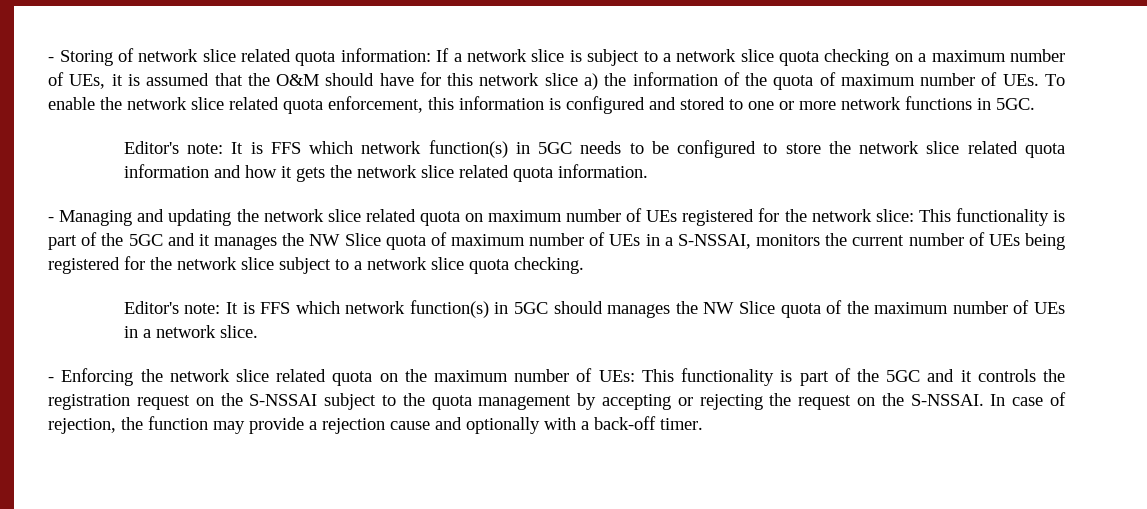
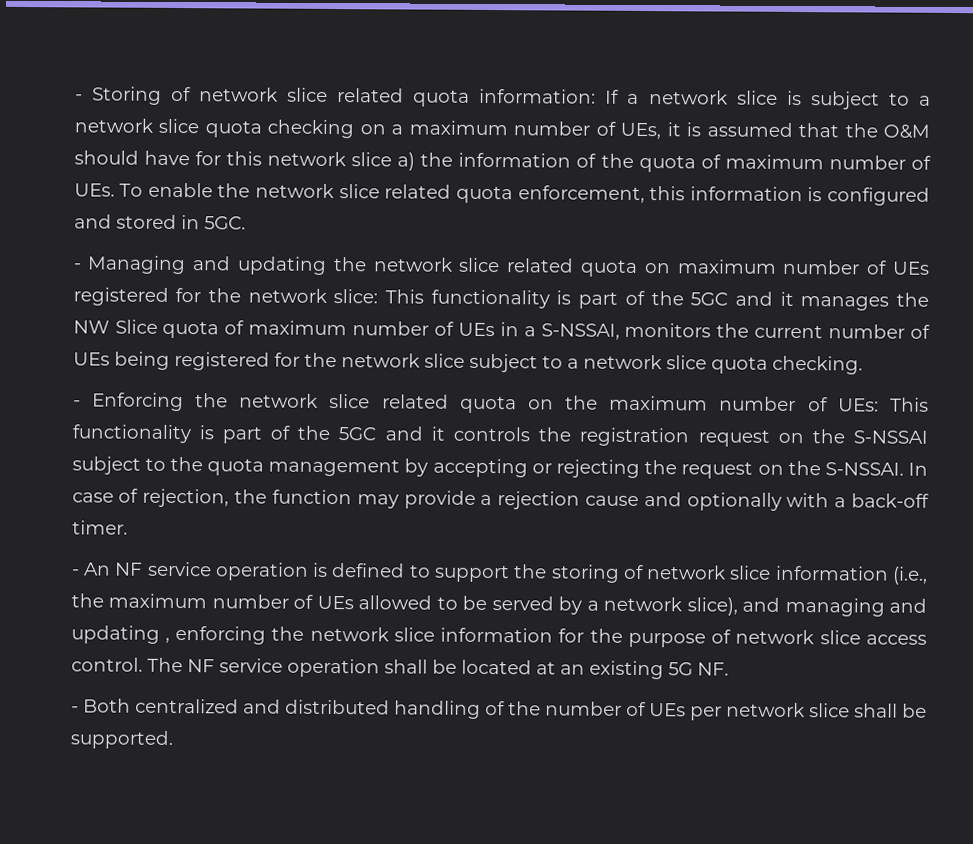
- If a network slice is subject to a network slice quota checking on a maximum number of UEs, it is assumed that the O&M should have for this network slice a) the information of the quota of maximum number of UEs. To enable the network slice related quota enforcement, this information is configured and stored to one or more network functions in 5GC.
- Editor's note: It is FFS which network function(s) in 5GC needs to be configured to store the network slice related quota information and how it gets the network slice related quota information.
+ If a network slice is subject to a network slice quota checking on a maximum number of UEs, it is assumed that the O&M should have for this network slice a) the information of the quota of maximum number of UEs. To enable the network slice related quota enforcement, this information is configured and stored in 5GC.
- Editor's note: It is FFS which network function(s) in 5GC should manages the NW Slice quota of the maximum number of UEs in a network slice.
+ - An NF service operation is defined to support the storing of network slice information (i.e., the maximum number of UEs allowed to be served by a network slice), and managing and updating , enforcing the network slice information for the purpose of network slice access control. The NF service operation shall be located at an existing 5G NF.
+ - Both centralized and distributed handling of the number of UEs per network slice shall be supported.

